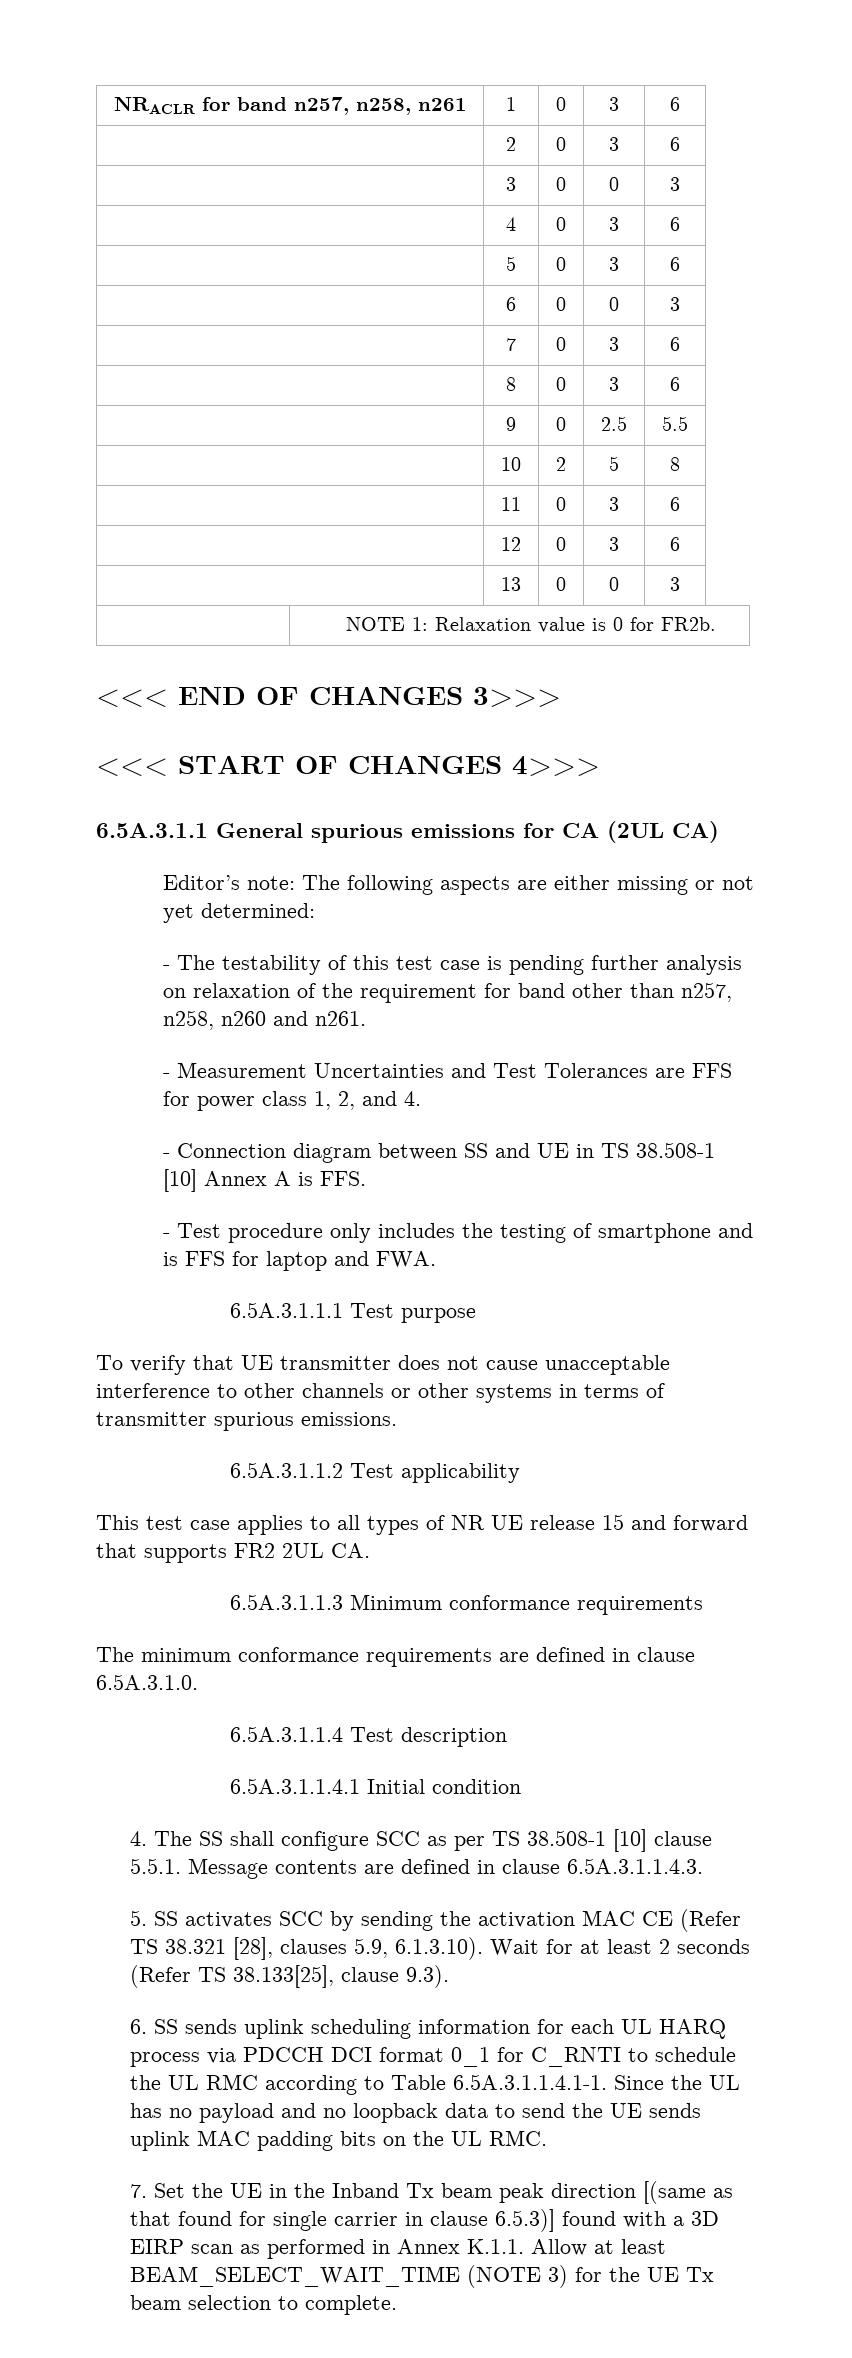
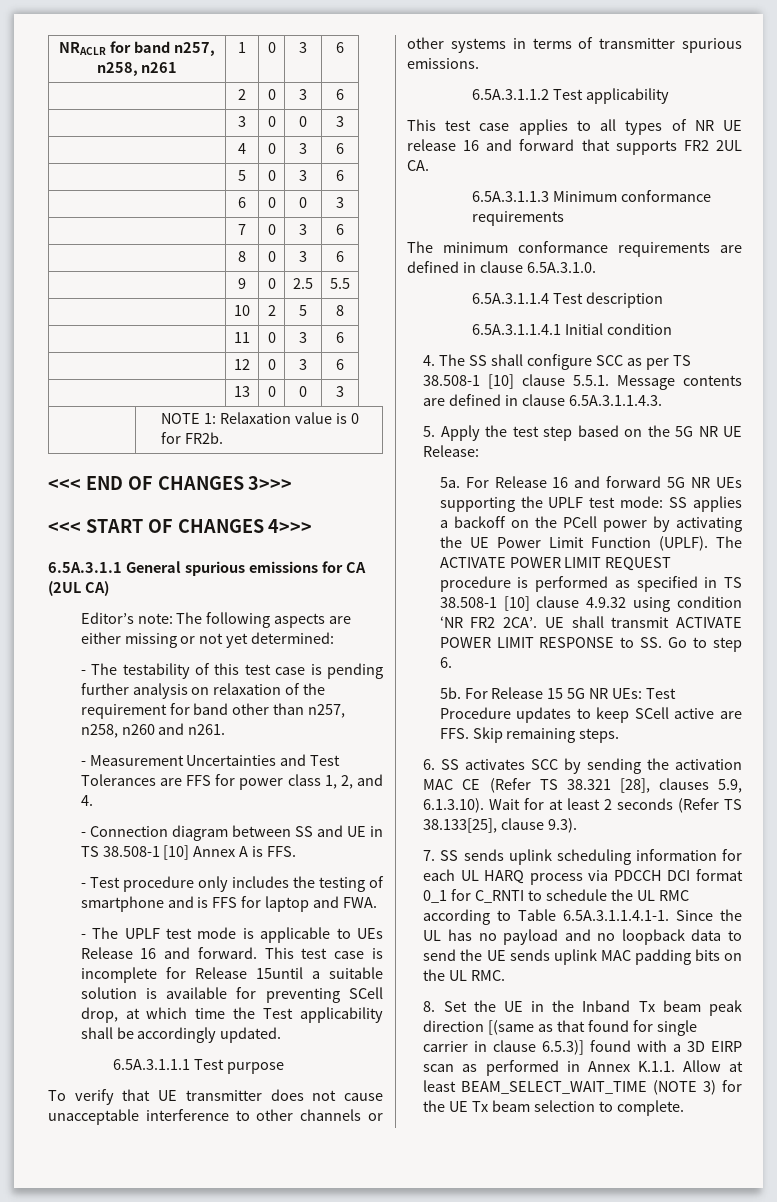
+ - The UPLF test mode is applicable to UEs Release 16 and forward. This test case is incomplete for Release 15until a suitable solution is available for preventing SCell drop, at which time the Test applicability shall be accordingly updated.
- This test case applies to all types of NR UE release 15 and forward that supports FR2 2UL CA.
+ This test case applies to all types of NR UE release 16 and forward that supports FR2 2UL CA.
- 5. SS activates SCC by sending the activation MAC CE (Refer TS 38.321 [28], clauses 5.9, 6.1.3.10). Wait for at least 2 seconds (Refer TS 38.133[25], clause 9.3).
+ 5. Apply the test step based on the 5G NR UE Release:
+ 5a. For Release 16 and forward 5G NR UEs supporting the UPLF test mode: SS applies a backoff on the PCell power by activating the UE Power Limit Function (UPLF). The ACTIVATE POWER LIMIT REQUEST procedure is performed as specified in TS 38.508-1 [10] clause 4.9.32 using condition ‘NR FR2 2CA’. UE shall transmit ACTIVATE POWER LIMIT RESPONSE to SS. Go to step 6.
+ 5b. For Release 15 5G NR UEs: Test Procedure updates to keep SCell active are FFS. Skip remaining steps.
+ 6. SS activates SCC by sending the activation MAC CE (Refer TS 38.321 [28], clauses 5.9, 6.1.3.10). Wait for at least 2 seconds (Refer TS 38.133[25], clause 9.3).
- 6. SS sends uplink scheduling information for each UL HARQ process via PDCCH DCI format 0_1 for C_RNTI to schedule the UL RMC according to Table 6.5A.3.1.1.4.1-1. Since the UL has no payload and no loopback data to send the UE sends uplink MAC padding bits on the UL RMC.
+ 7. SS sends uplink scheduling information for each UL HARQ process via PDCCH DCI format 0_1 for C_RNTI to schedule the UL RMC according to Table 6.5A.3.1.1.4.1-1. Since the UL has no payload and no loopback data to send the UE sends uplink MAC padding bits on the UL RMC.
- 7. Set the UE in the Inband Tx beam peak direction [(same as that found for single carrier in clause 6.5.3)] found with a 3D EIRP scan as performed in Annex K.1.1. Allow at least BEAM_SELECT_WAIT_TIME (NOTE 3) for the UE Tx beam selection to complete.
+ 8. Set the UE in the Inband Tx beam peak direction [(same as that found for single carrier in clause 6.5.3)] found with a 3D EIRP scan as performed in Annex K.1.1. Allow at least BEAM_SELECT_WAIT_TIME (NOTE 3) for the UE Tx beam selection to complete.

